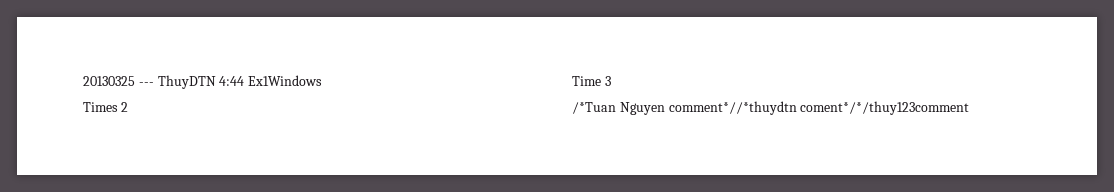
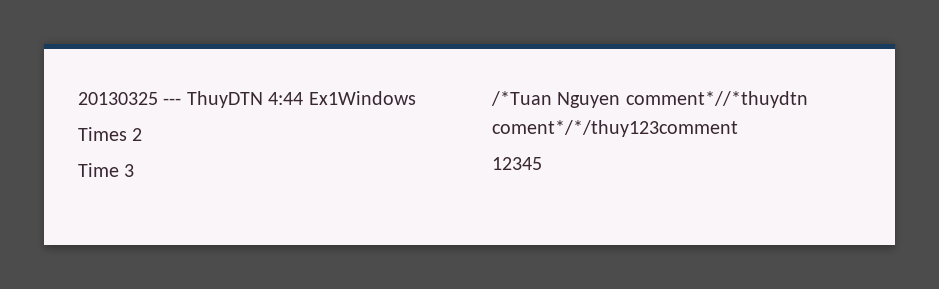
+ 12345

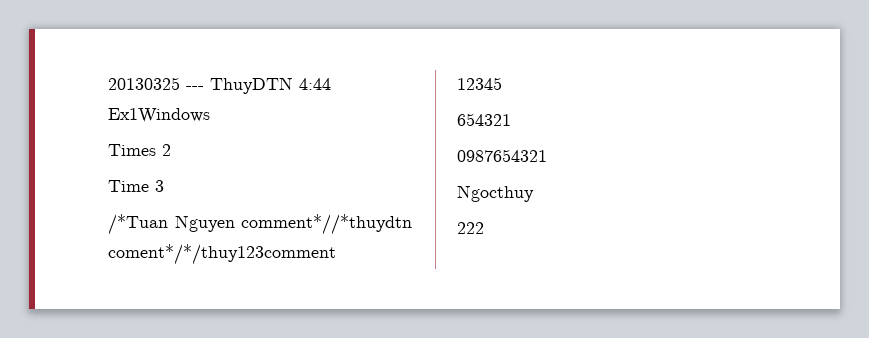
+ 654321
+ 0987654321
+ Ngocthuy
+ 222

